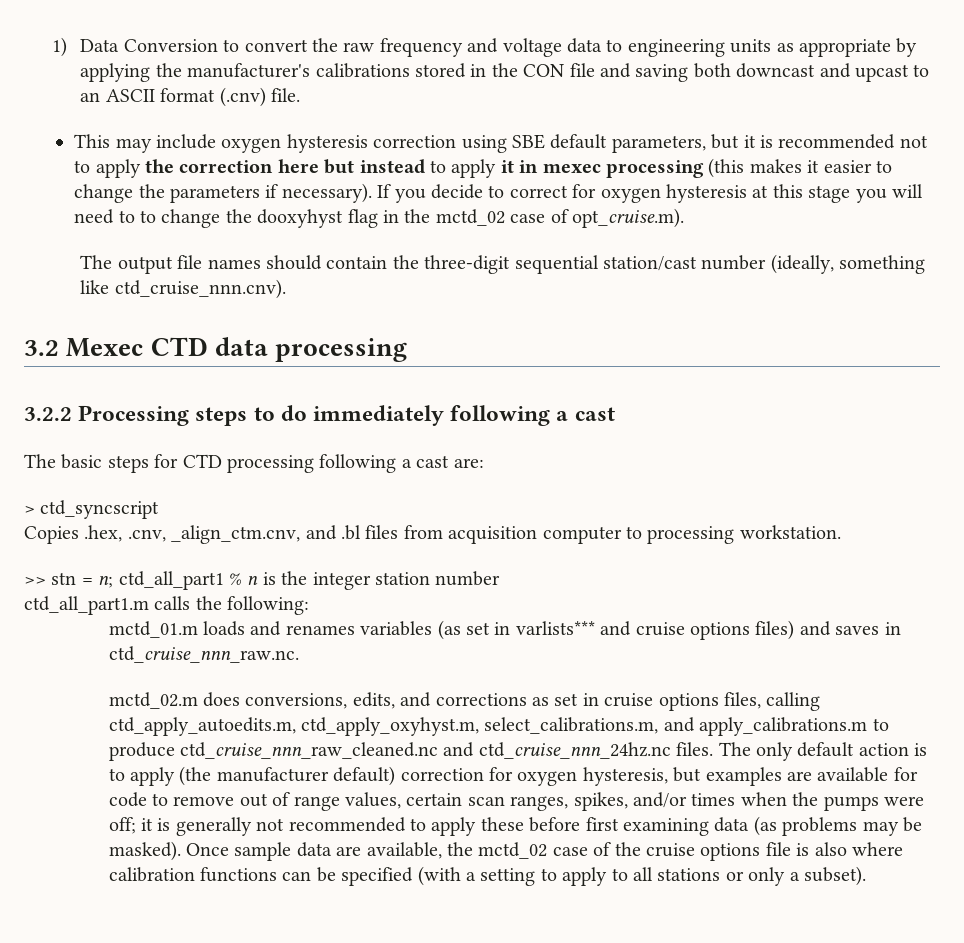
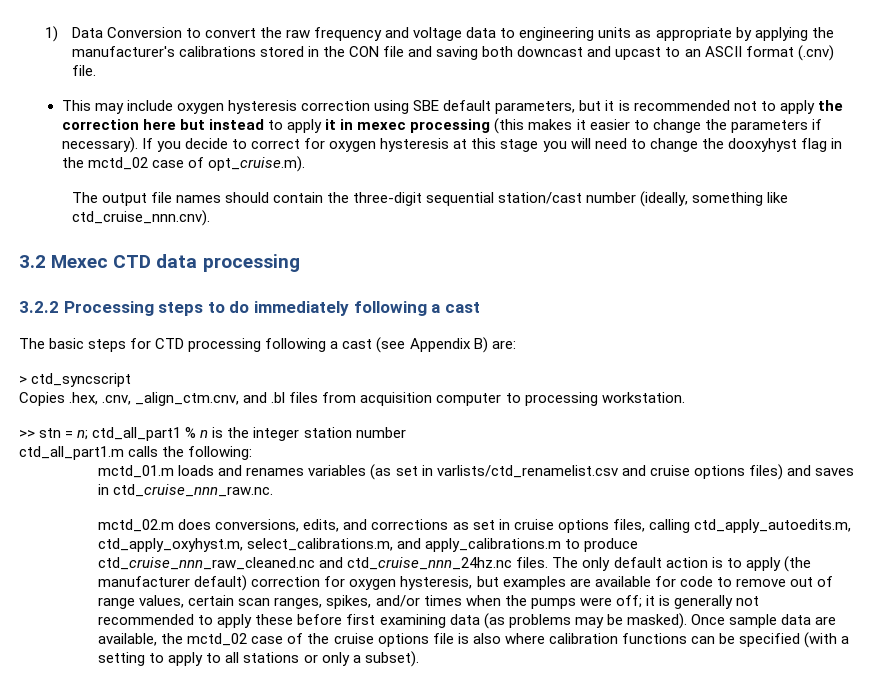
- If you decide to correct for oxygen hysteresis at this stage you will need to to change the dooxyhyst flag in the mctd_02 case of opt_cruise.m).
+ If you decide to correct for oxygen hysteresis at this stage you will need to change the dooxyhyst flag in the mctd_02 case of opt_cruise.m).
- The basic steps for CTD processing following a cast are:
+ The basic steps for CTD processing following a cast (see Appendix B) are:
- mctd_01.m loads and renames variables (as set in varlists*** and cruise options files) and saves in ctd_cruise_nnn_raw.nc.
+ mctd_01.m loads and renames variables (as set in varlists/ctd_renamelist.csv and cruise options files) and saves in ctd_cruise_nnn_raw.nc.

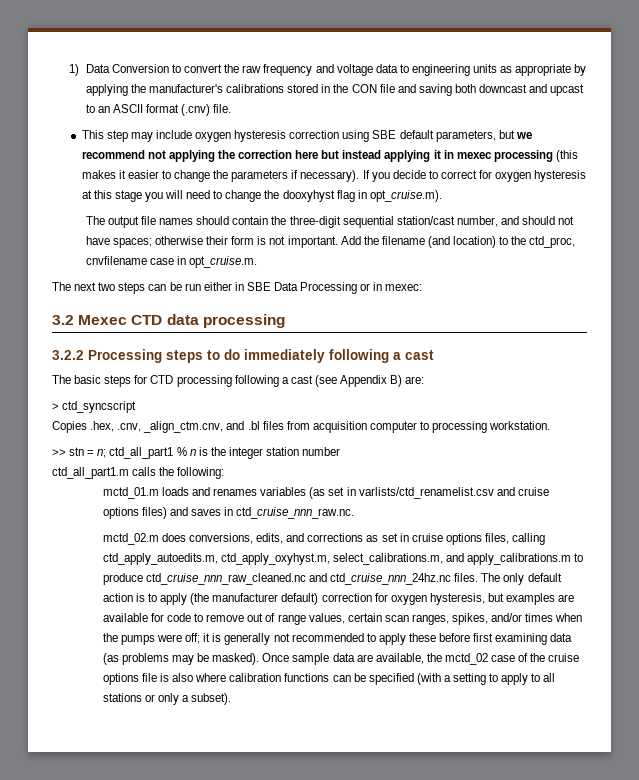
- This may include oxygen hysteresis correction using SBE default parameters, but it is recommended not to apply the correction here but instead to apply it in mexec processing (this makes it easier to change the parameters if necessary).
+ This step may include oxygen hysteresis correction using SBE default parameters, but we recommend not applying the correction here but instead applying it in mexec processing (this makes it easier to change the parameters if necessary).
- If you decide to correct for oxygen hysteresis at this stage you will need to change the dooxyhyst flag in the mctd_02 case of opt_cruise.m).
+ If you decide to correct for oxygen hysteresis at this stage you will need to change the dooxyhyst flag in opt_cruise.m).
- The output file names should contain the three-digit sequential station/cast number (ideally, something like ctd_cruise_nnn.cnv).
+ The output file names should contain the three-digit sequential station/cast number, and should not have spaces; otherwise their form is not important. Add the filename (and location) to the ctd_proc, cnvfilename case in opt_cruise.m.
+ The next two steps can be run either in SBE Data Processing or in mexec:

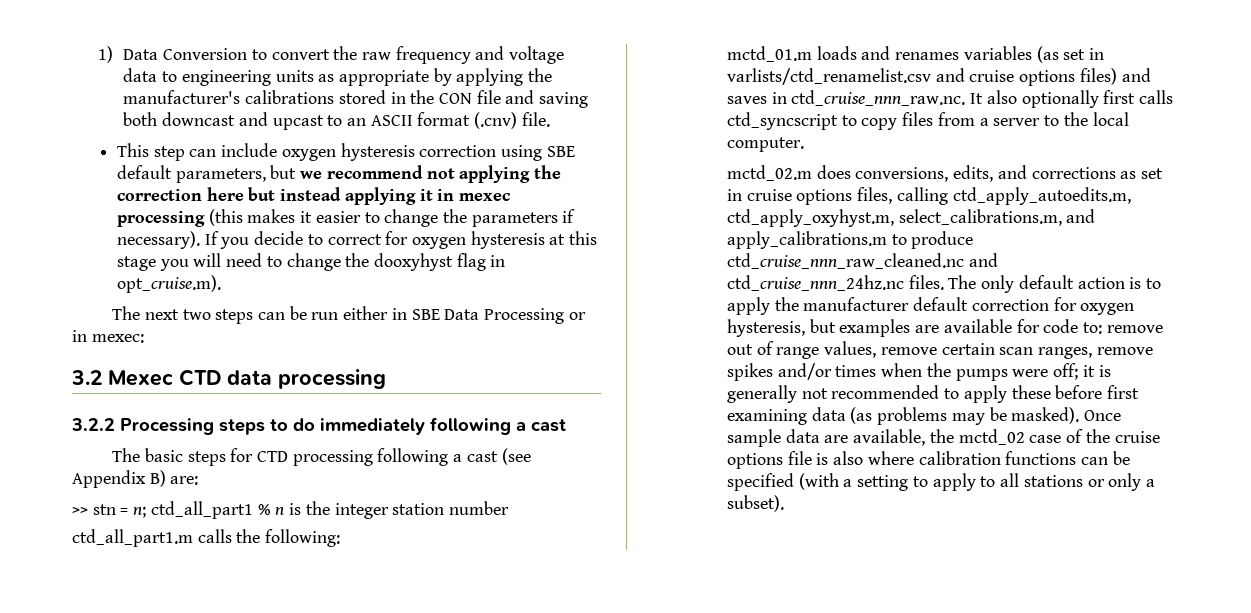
- This step may include oxygen hysteresis correction using SBE default parameters, but we recommend not applying the correction here but instead applying it in mexec processing (this makes it easier to change the parameters if necessary).
+ This step can include oxygen hysteresis correction using SBE default parameters, but we recommend not applying the correction here but instead applying it in mexec processing (this makes it easier to change the parameters if necessary).
- The output file names should contain the three-digit sequential station/cast number, and should not have spaces; otherwise their form is not important. Add the filename (and location) to the ctd_proc, cnvfilename case in opt_cruise.m.
- > ctd_syncscript
- Copies .hex, .cnv, _align_ctm.cnv, and .bl files from acquisition computer to processing workstation.
- mctd_01.m loads and renames variables (as set in varlists/ctd_renamelist.csv and cruise options files) and saves in ctd_cruise_nnn_raw.nc.
+ mctd_01.m loads and renames variables (as set in varlists/ctd_renamelist.csv and cruise options files) and saves in ctd_cruise_nnn_raw.nc. It also optionally first calls ctd_syncscript to copy files from a server to the local computer.
- The only default action is to apply (the manufacturer default) correction for oxygen hysteresis, but examples are available for code to remove out of range values, certain scan ranges, spikes, and/or times when the pumps were off; it is generally not recommended to apply these before first examining data (as problems may be masked).
+ The only default action is to apply the manufacturer default correction for oxygen hysteresis, but examples are available for code to: remove out of range values, remove certain scan ranges, remove spikes and/or times when the pumps were off; it is generally not recommended to apply these before first examining data (as problems may be masked).

